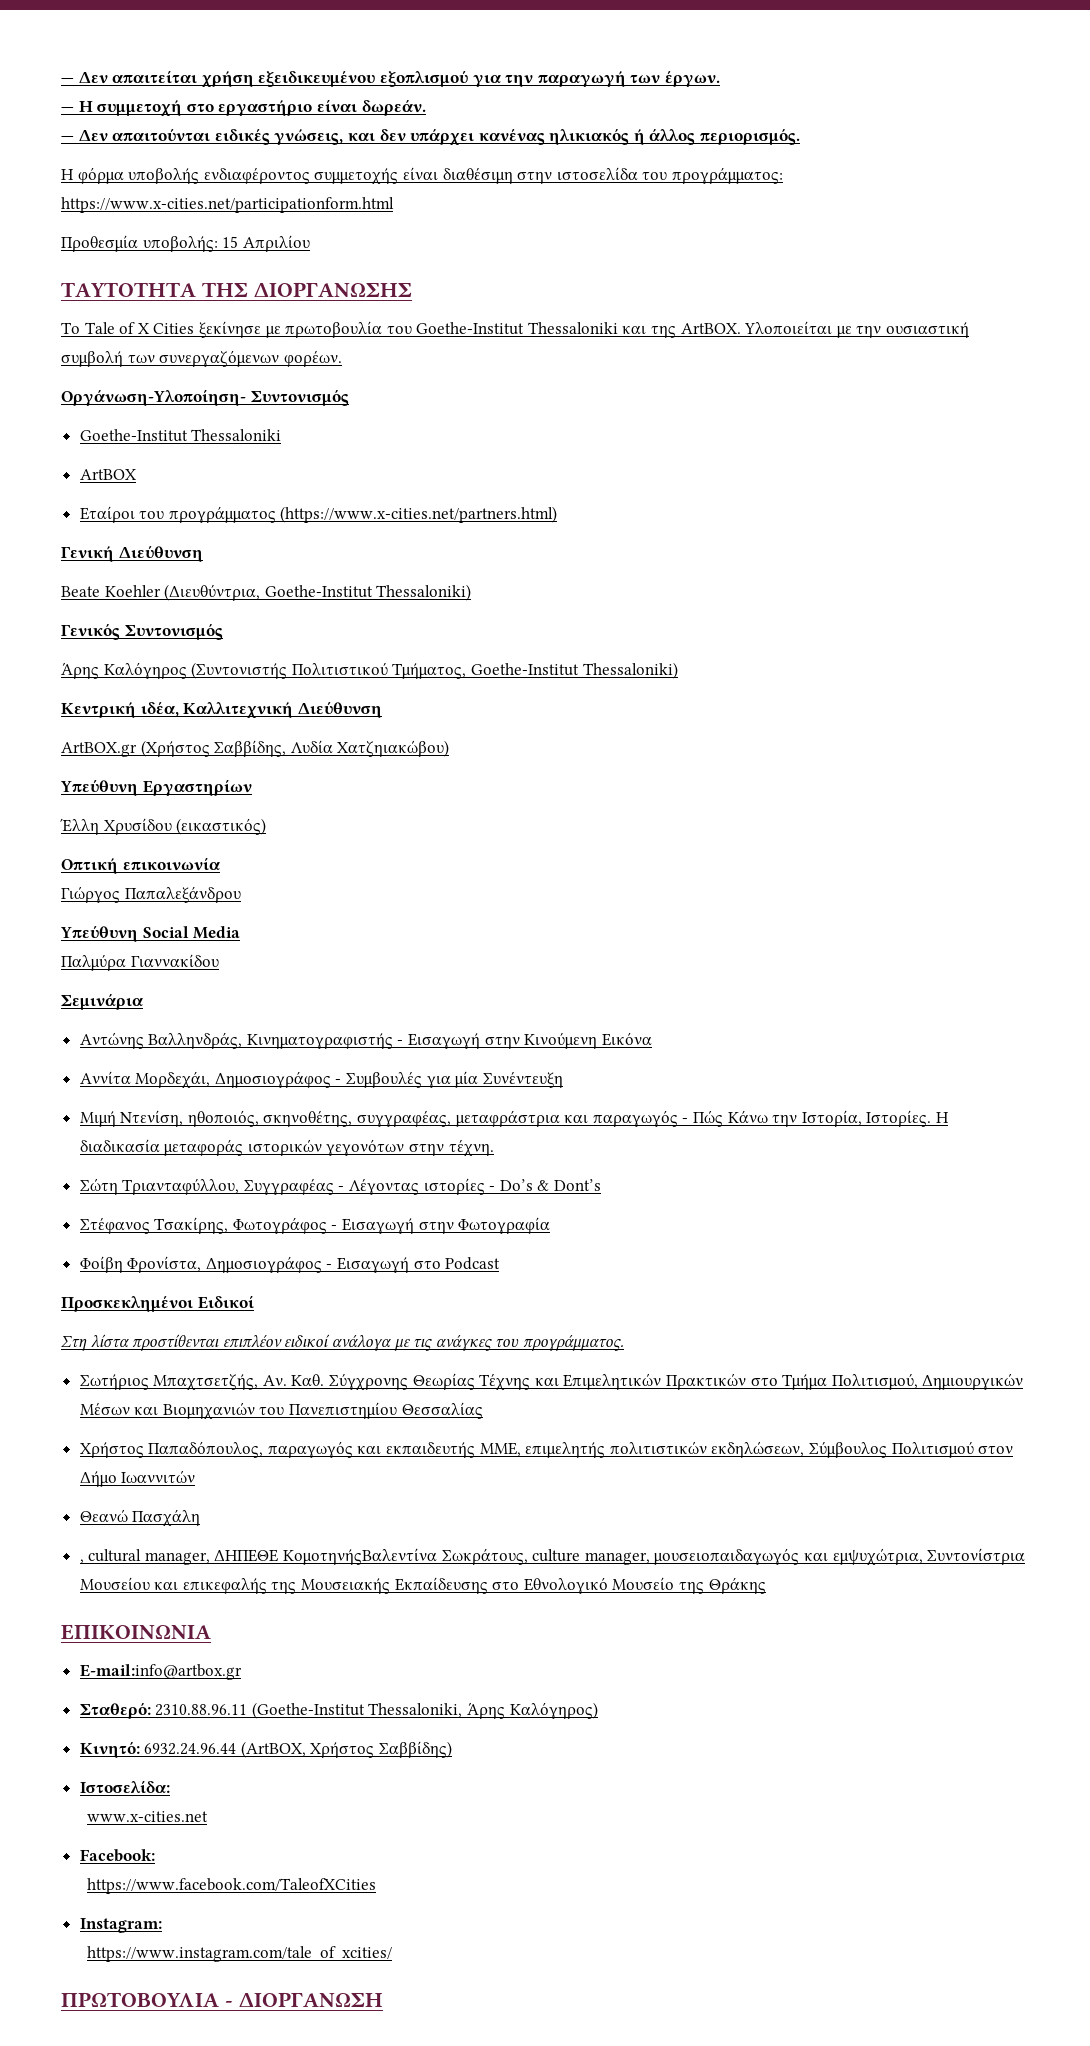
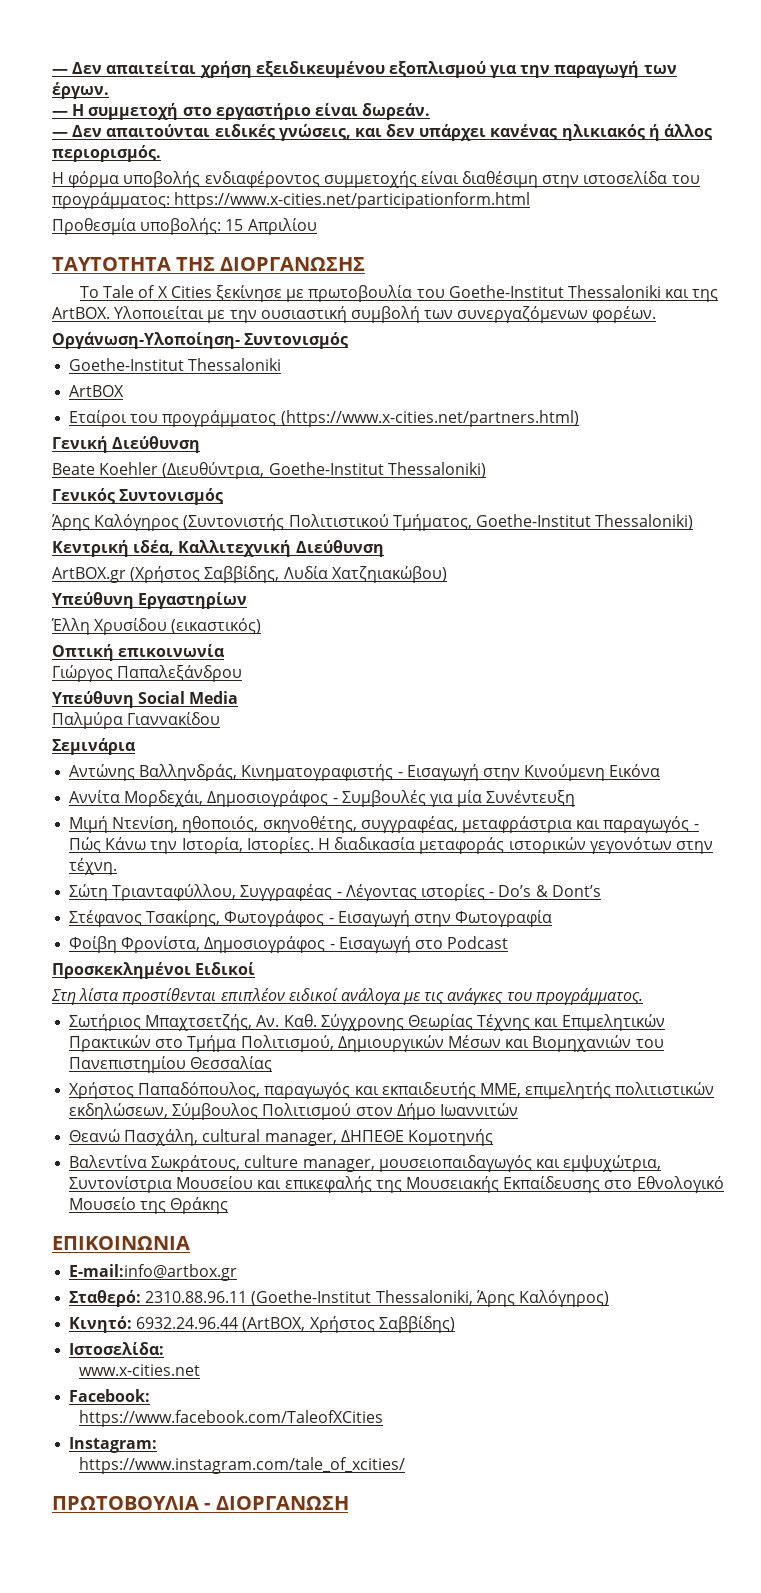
- Θεανώ Πασχάλη
- , cultural manager, ΔΗΠΕΘΕ ΚομοτηνήςΒαλεντίνα Σωκράτους, culture manager, μουσειοπαιδαγωγός και εμψυχώτρια, Συντονίστρια Μουσείου και επικεφαλής της Μουσειακής Εκπαίδευσης στο Εθνολογικό Μουσείο της Θράκης
+ Θεανώ Πασχάλη, cultural manager, ΔΗΠΕΘΕ Κομοτηνής
+ Βαλεντίνα Σωκράτους, culture manager, μουσειοπαιδαγωγός και εμψυχώτρια, Συντονίστρια Μουσείου και επικεφαλής της Μουσειακής Εκπαίδευσης στο Εθνολογικό Μουσείο της Θράκης

